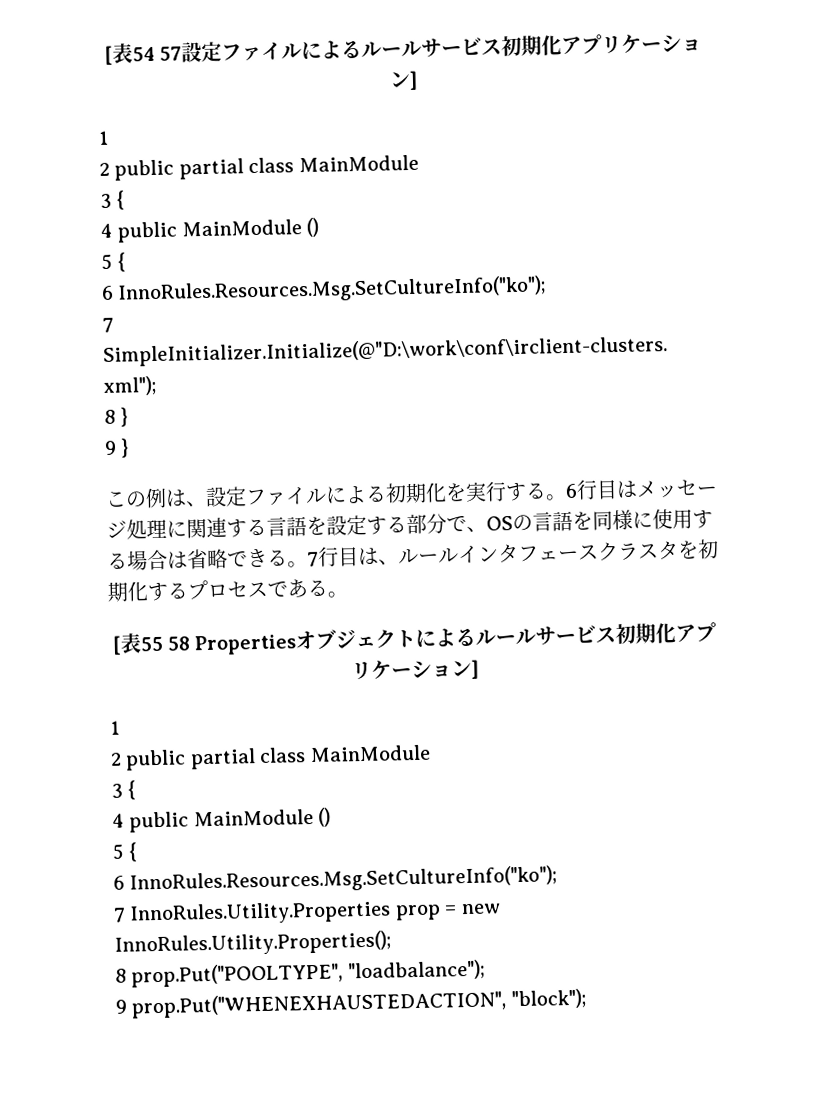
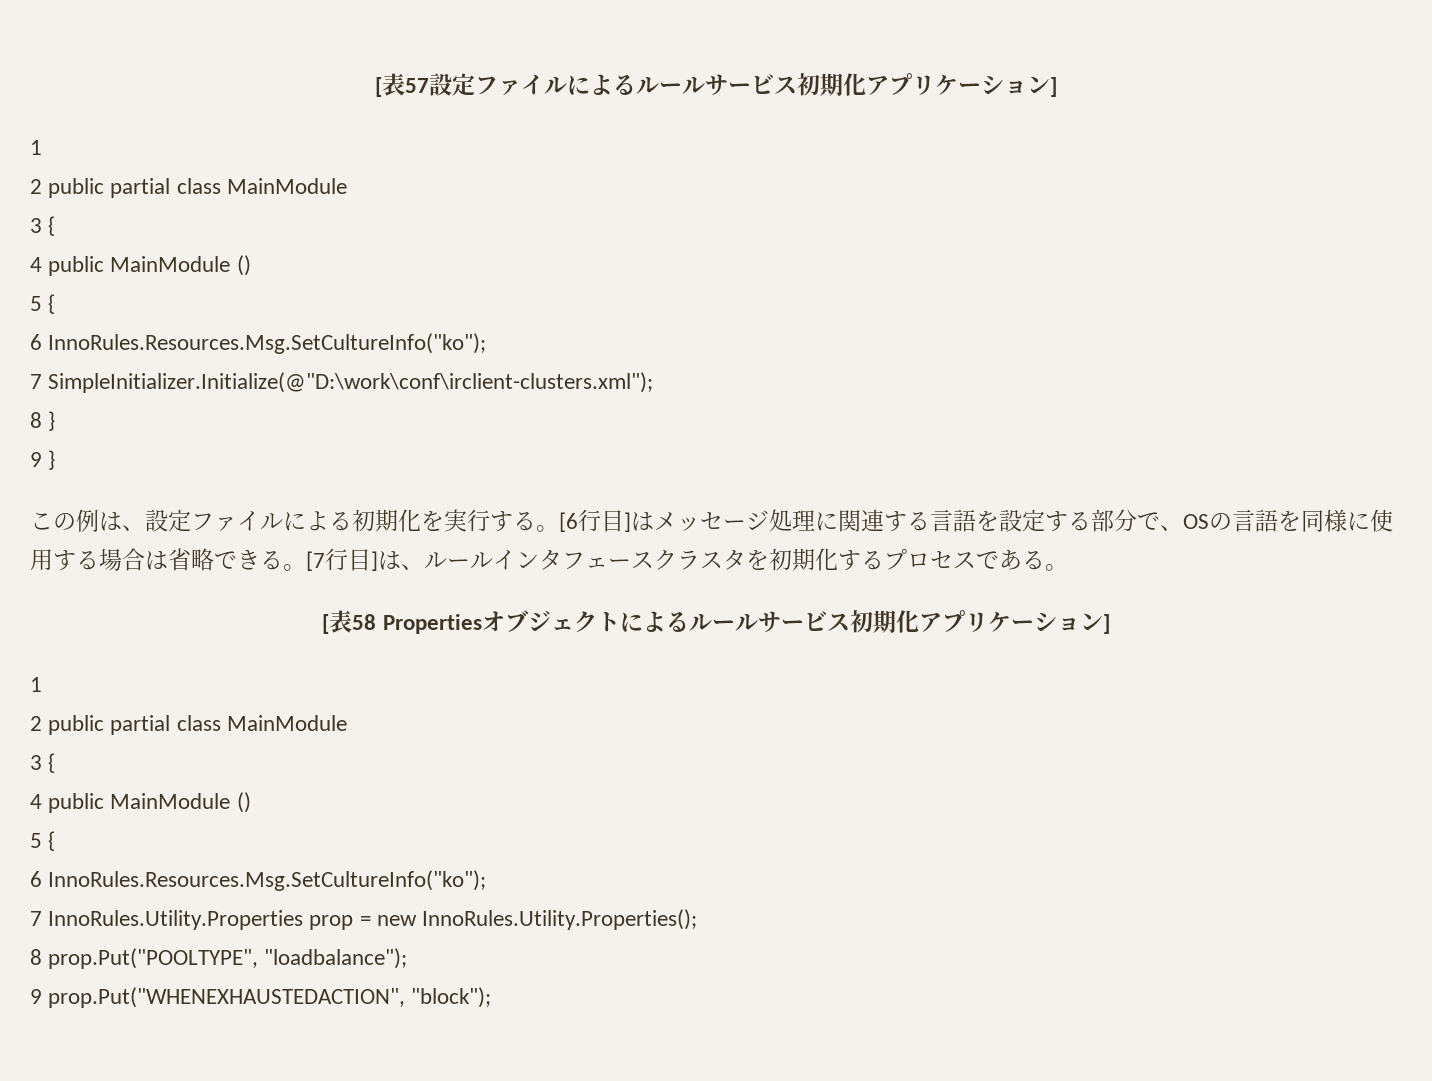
- [表54 57設定ファイルによるルールサービス初期化アプリケーション]
+ [表57設定ファイルによるルールサービス初期化アプリケーション]
- 6行目はメッセージ処理に関連する言語を設定する部分で、OSの言語を同様に使用する場合は省略できる。
+ [6行目]はメッセージ処理に関連する言語を設定する部分で、OSの言語を同様に使用する場合は省略できる。
- 7行目は、ルールインタフェースクラスタを初期化するプロセスである。
+ [7行目]は、ルールインタフェースクラスタを初期化するプロセスである。
- [表55 58 Propertiesオブジェクトによるルールサービス初期化アプリケーション]
+ [表58 Propertiesオブジェクトによるルールサービス初期化アプリケーション]

